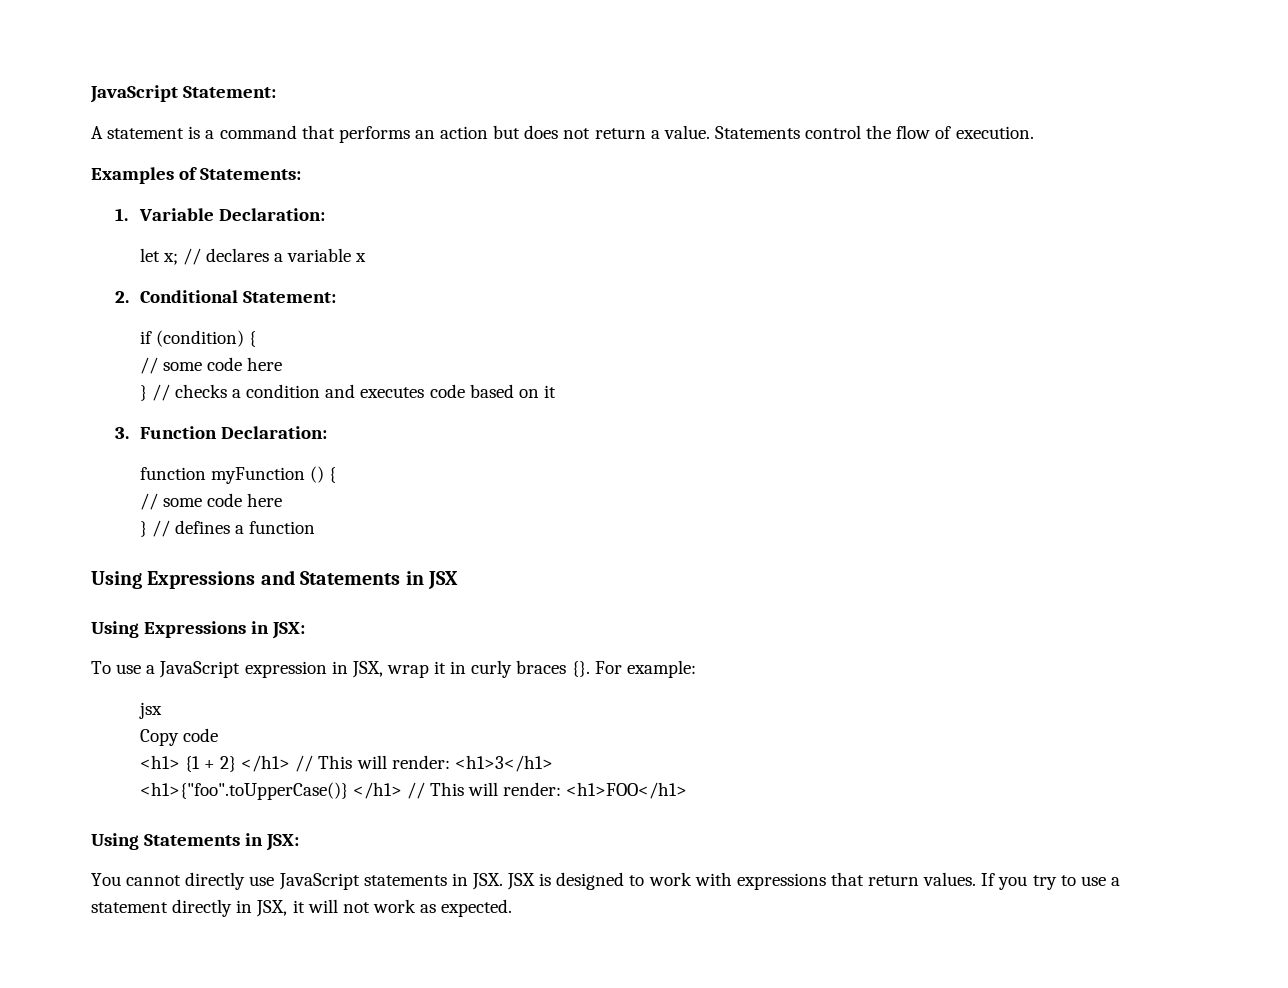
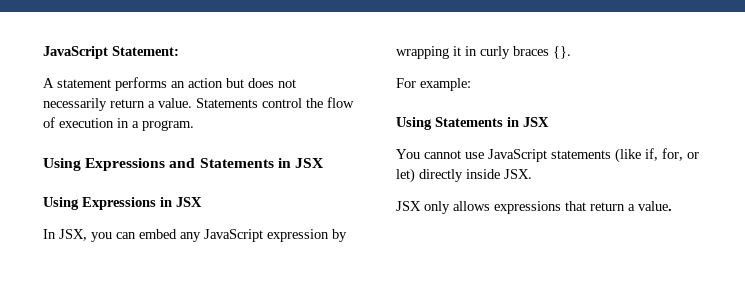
- A statement is a command that performs an action but does not return a value.
+ A statement performs an action but does not necessarily return a value.
- Statements control the flow of execution.
- Examples of Statements:
- 1. Variable Declaration:
- let x; // declares a variable x
- 2. Conditional Statement:
- if (condition) {
- // some code here
- } // checks a condition and executes code based on it
- 3. Function Declaration:
- function myFunction () {
- // some code here
- } // defines a function
+ Statements control the flow of execution in a program.
- Using Expressions in JSX:
- To use a JavaScript expression in JSX, wrap it in curly braces {}. For example:
+ Using Expressions in JSX
+ In JSX, you can embed any JavaScript expression by wrapping it in curly braces {}.
+ For example:
- jsx
- Copy code
- <h1> {1 + 2} </h1> // This will render: <h1>3</h1>
- <h1>{"foo".toUpperCase()} </h1> // This will render: <h1>FOO</h1>
- Using Statements in JSX:
+ Using Statements in JSX
- You cannot directly use JavaScript statements in JSX. JSX is designed to work with expressions that return values. If you try to use a statement directly in JSX, it will not work as expected.
+ You cannot use JavaScript statements (like if, for, or let) directly inside JSX.
+ JSX only allows expressions that return a value.

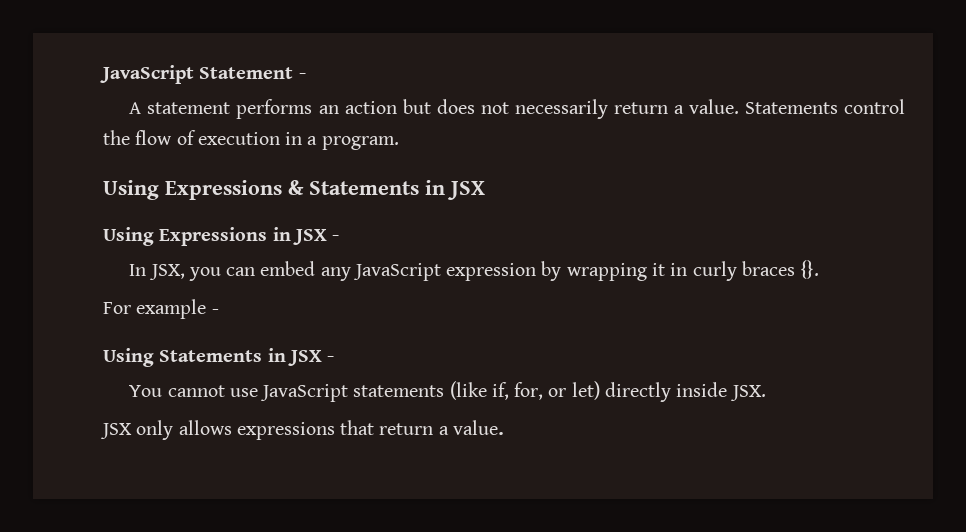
- JavaScript Statement:
+ JavaScript Statement -
- Using Expressions and Statements in JSX
+ Using Expressions & Statements in JSX
- Using Expressions in JSX
+ Using Expressions in JSX -
- For example:
+ For example -
- Using Statements in JSX
+ Using Statements in JSX -

